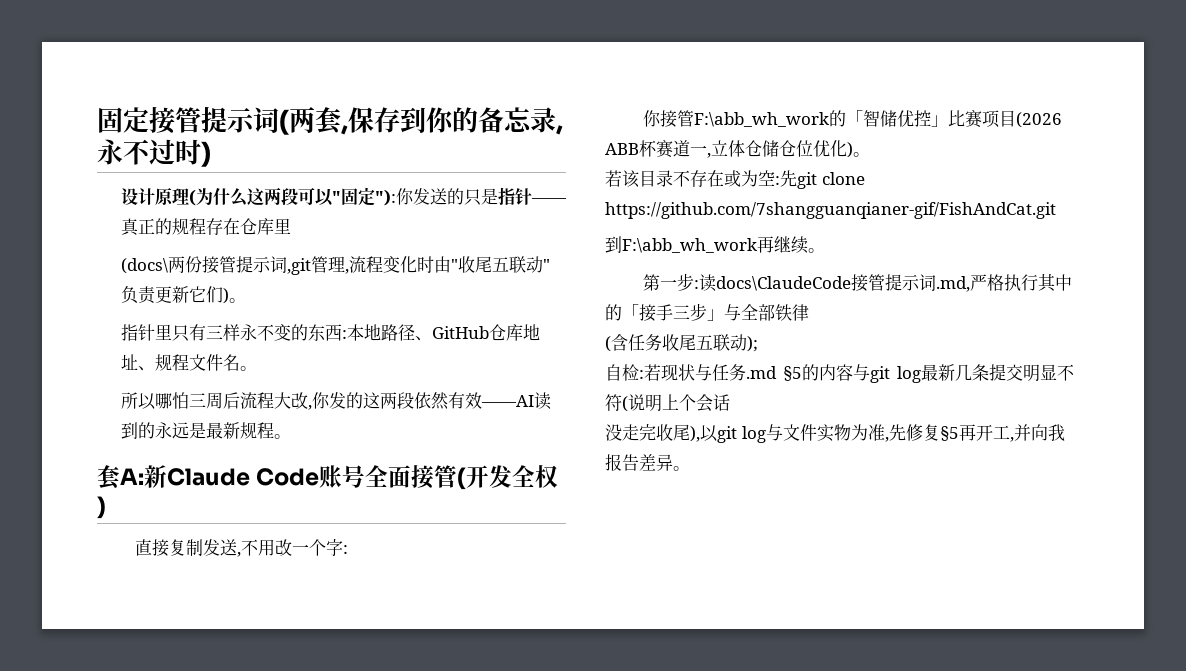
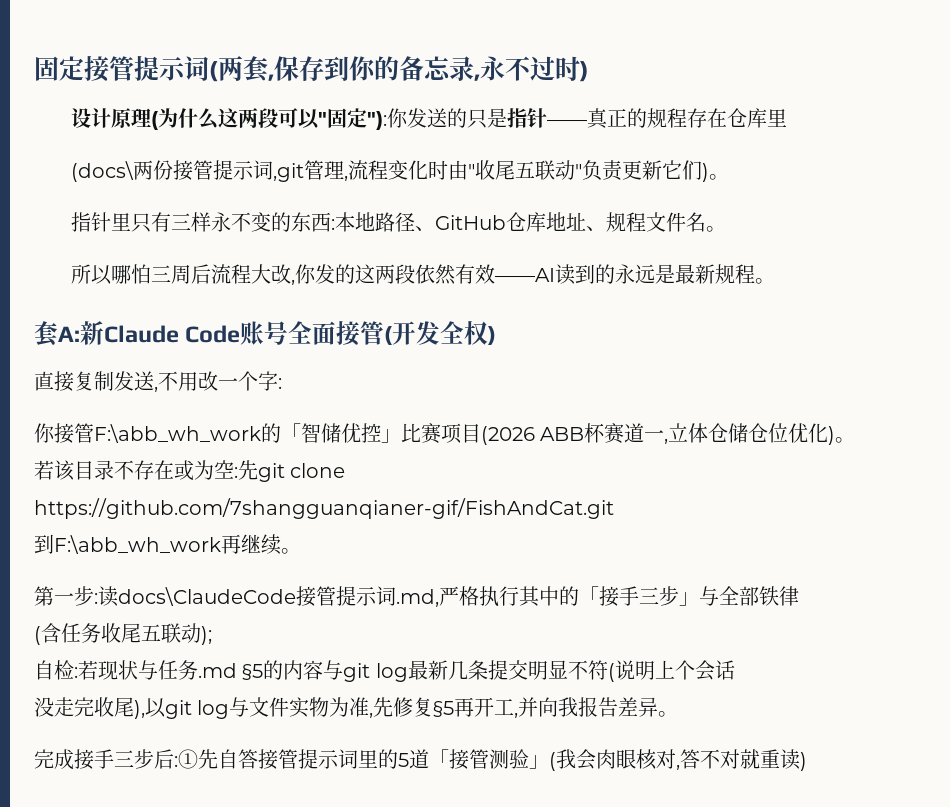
+ 完成接手三步后:①先自答接管提示词里的5道「接管测验」(我会肉眼核对,答不对就重读)

